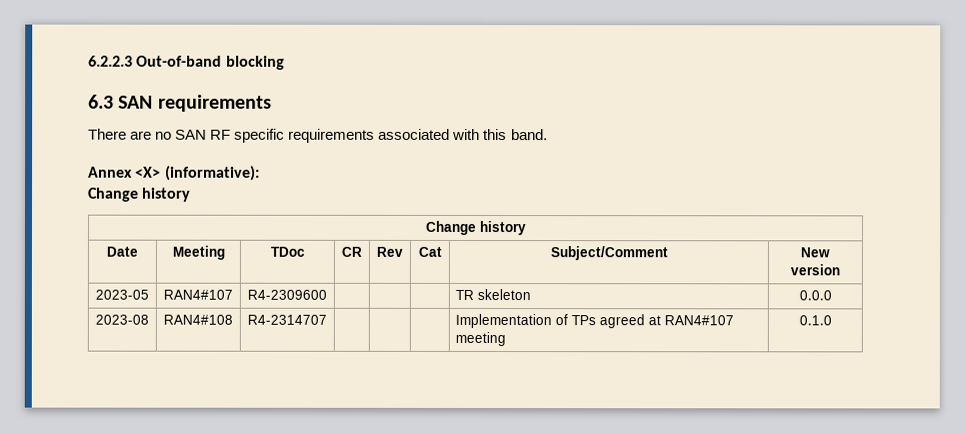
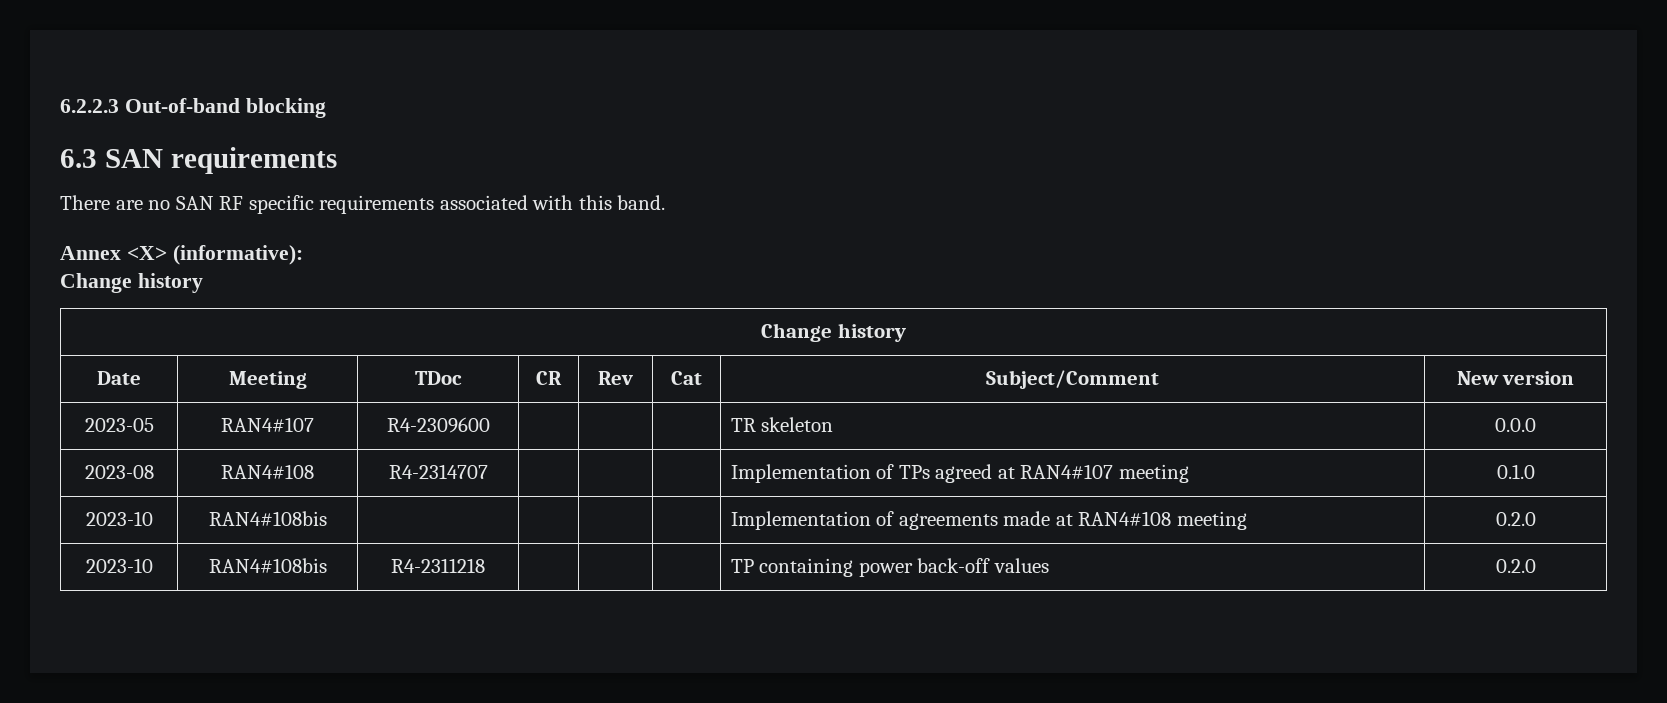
+ 2023-10 | RAN4#108bis | | | | | Implementation of agreements made at RAN4#108 meeting | 0.2.0
+ 2023-10 | RAN4#108bis | R4-2311218 | | | | TP containing power back-off values | 0.2.0

